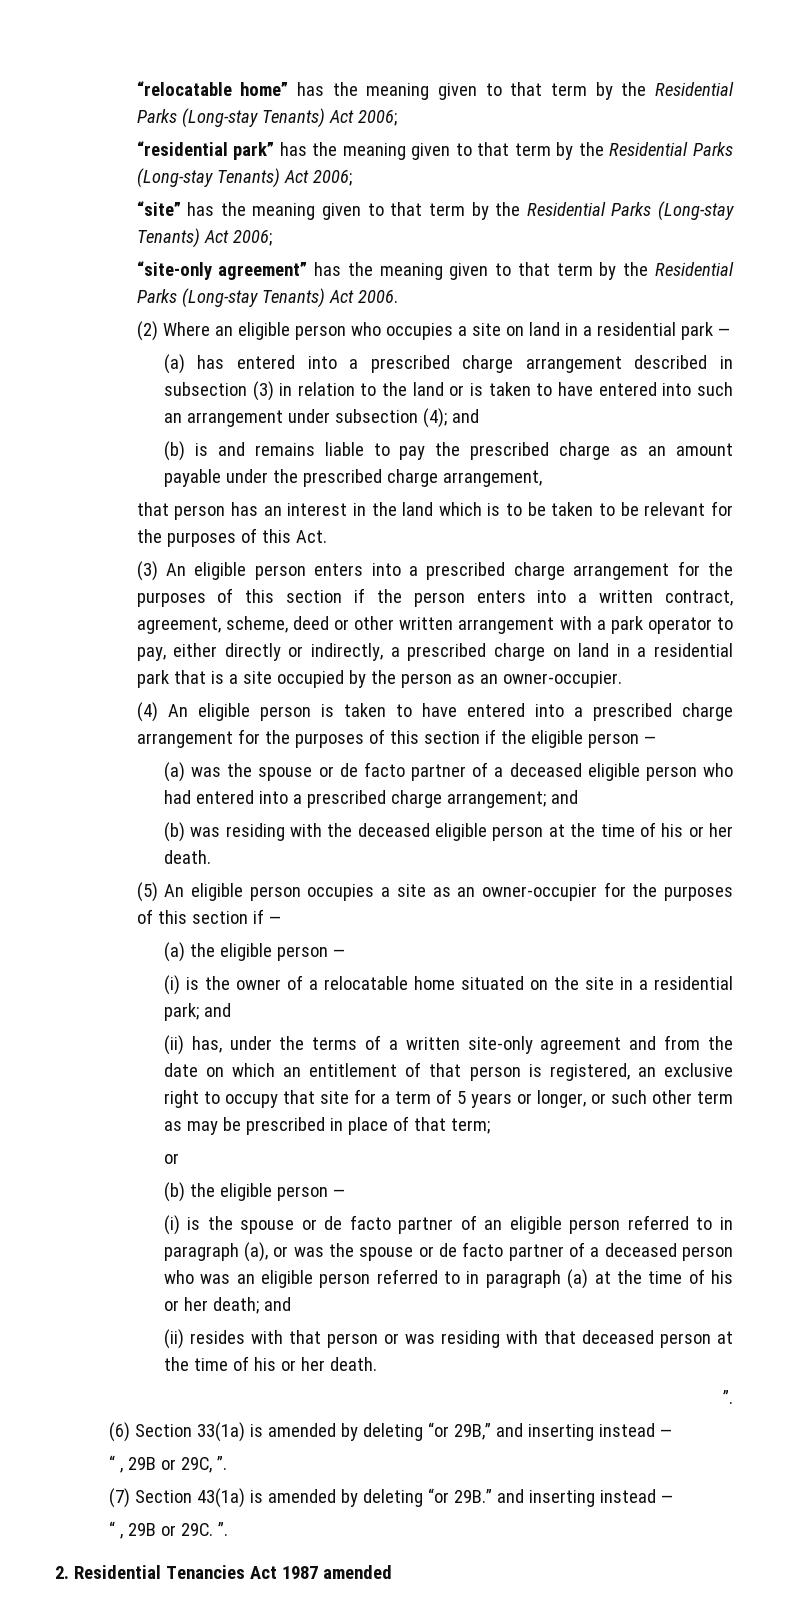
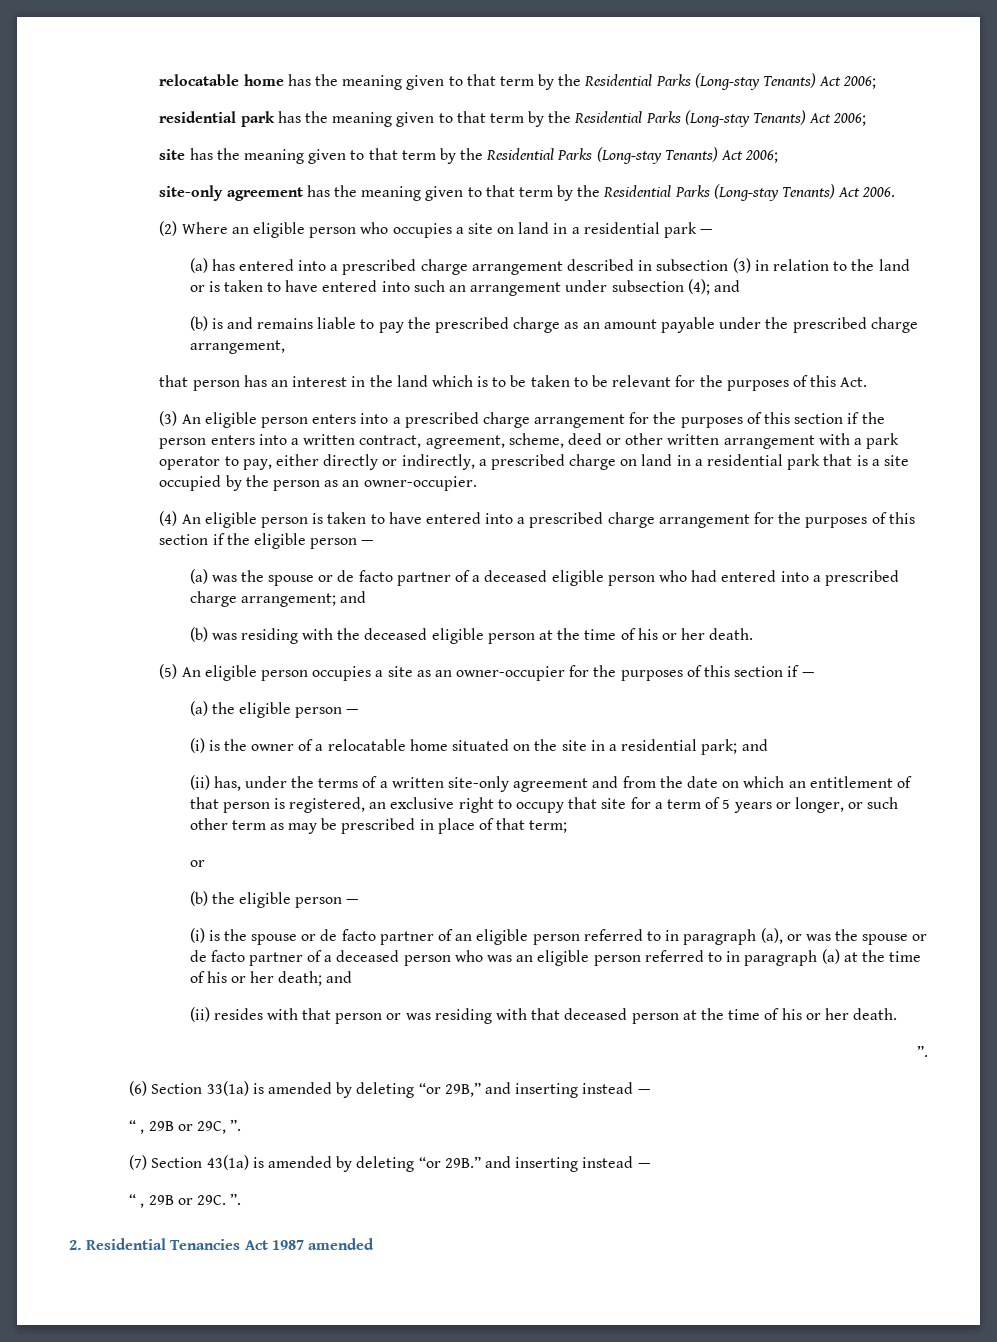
- “relocatable home” has the meaning given to that term by the Residential Parks (Long-stay Tenants) Act 2006;
+ relocatable home has the meaning given to that term by the Residential Parks (Long-stay Tenants) Act 2006;
- “residential park” has the meaning given to that term by the Residential Parks (Long-stay Tenants) Act 2006;
+ residential park has the meaning given to that term by the Residential Parks (Long-stay Tenants) Act 2006;
- “site” has the meaning given to that term by the Residential Parks (Long-stay Tenants) Act 2006;
+ site has the meaning given to that term by the Residential Parks (Long-stay Tenants) Act 2006;
- “site-only agreement” has the meaning given to that term by the Residential Parks (Long-stay Tenants) Act 2006.
+ site-only agreement has the meaning given to that term by the Residential Parks (Long-stay Tenants) Act 2006.

